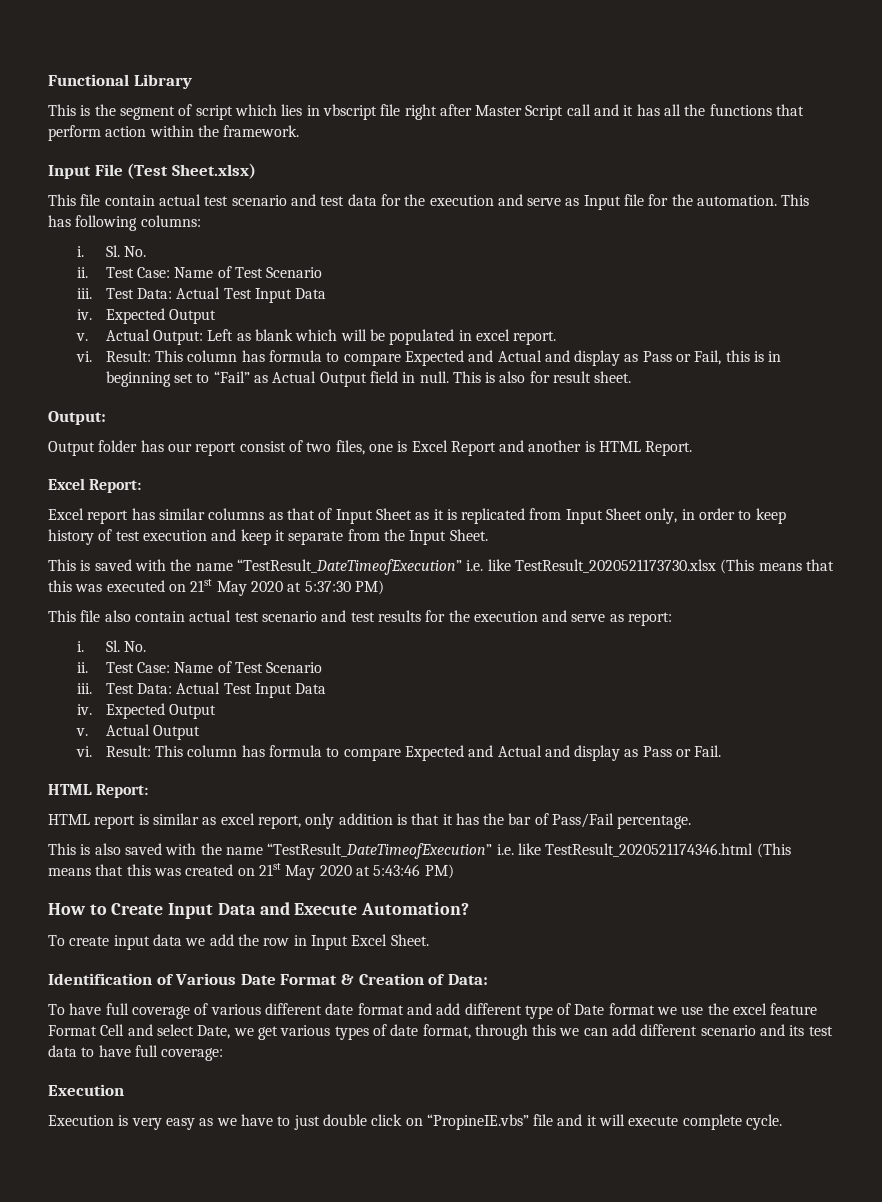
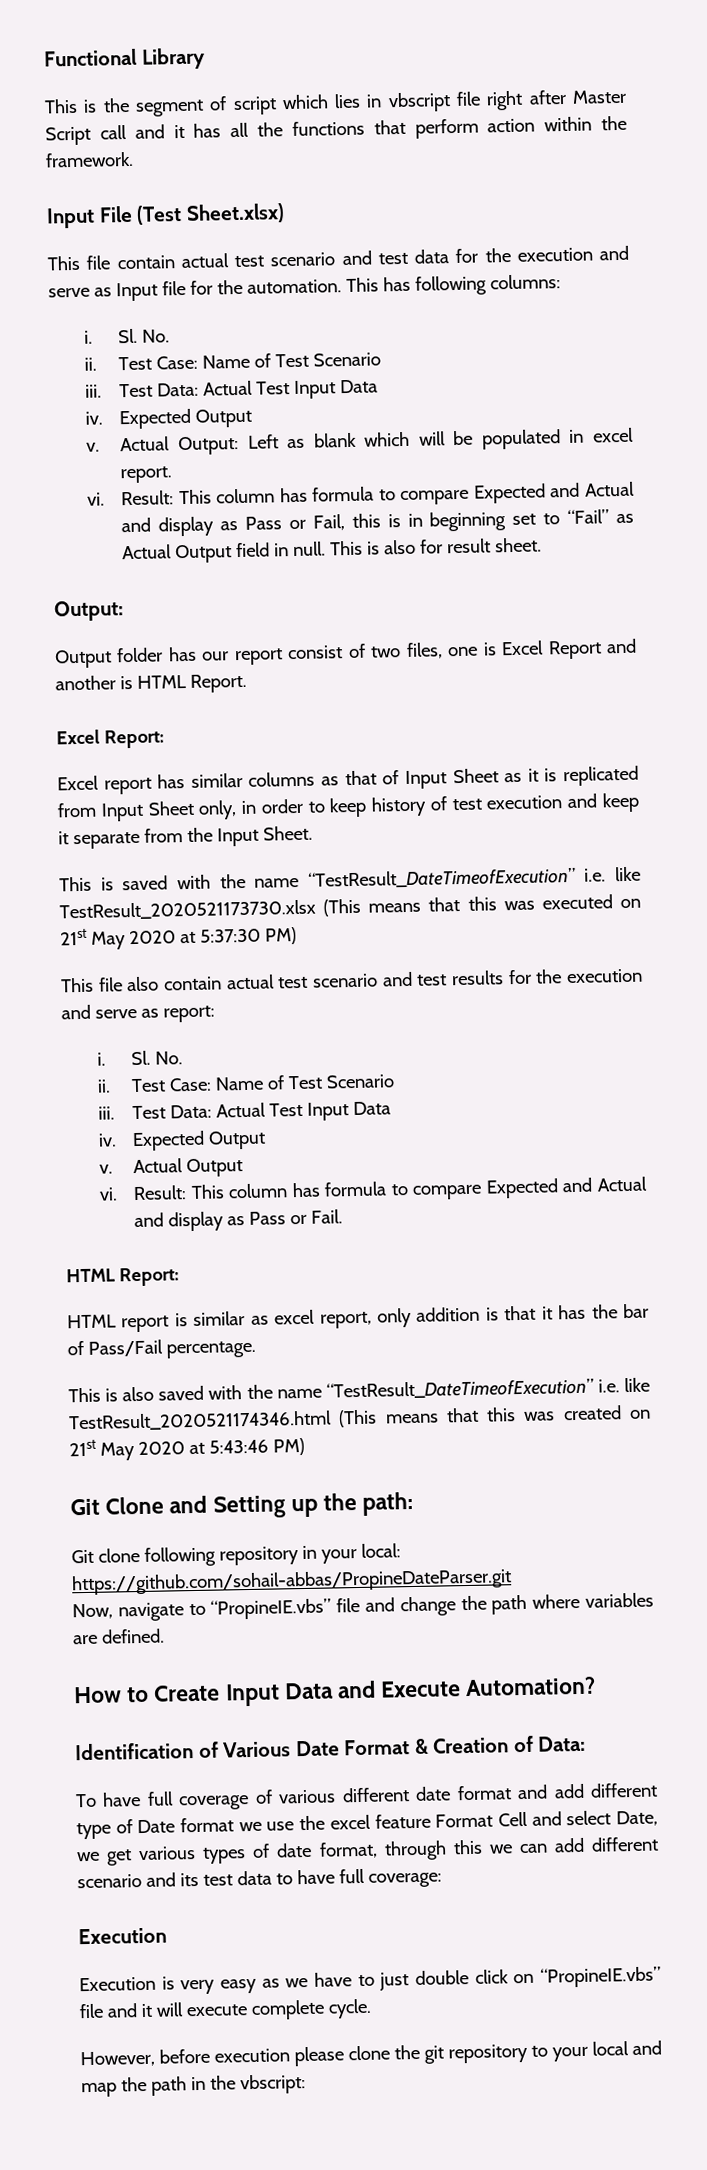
+ Git Clone and Setting up the path:
+ Git clone following repository in your local: https://github.com/sohail-abbas/PropineDateParser.git
+ Now, navigate to “PropineIE.vbs” file and change the path where variables are defined.
- To create input data we add the row in Input Excel Sheet.
+ However, before execution please clone the git repository to your local and map the path in the vbscript:

